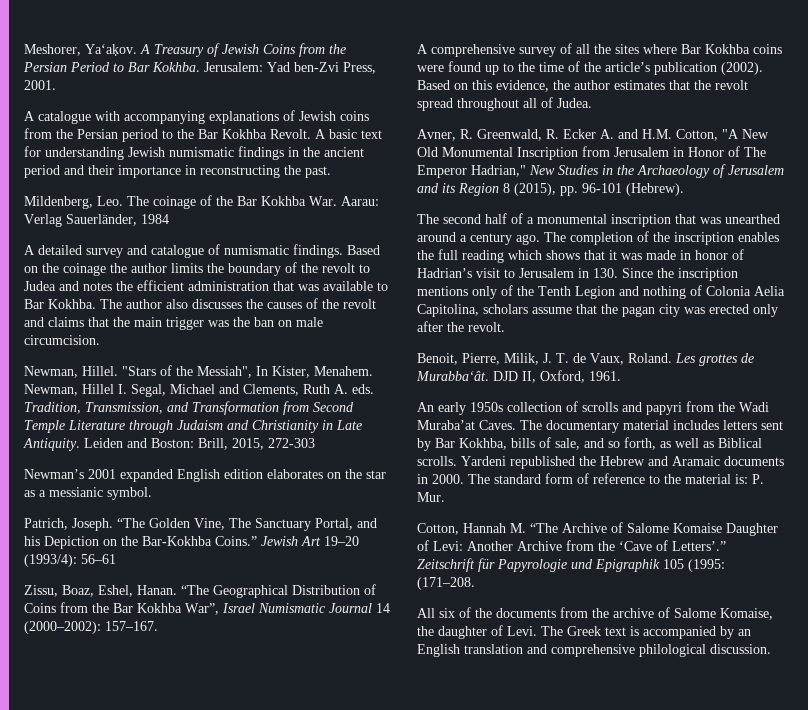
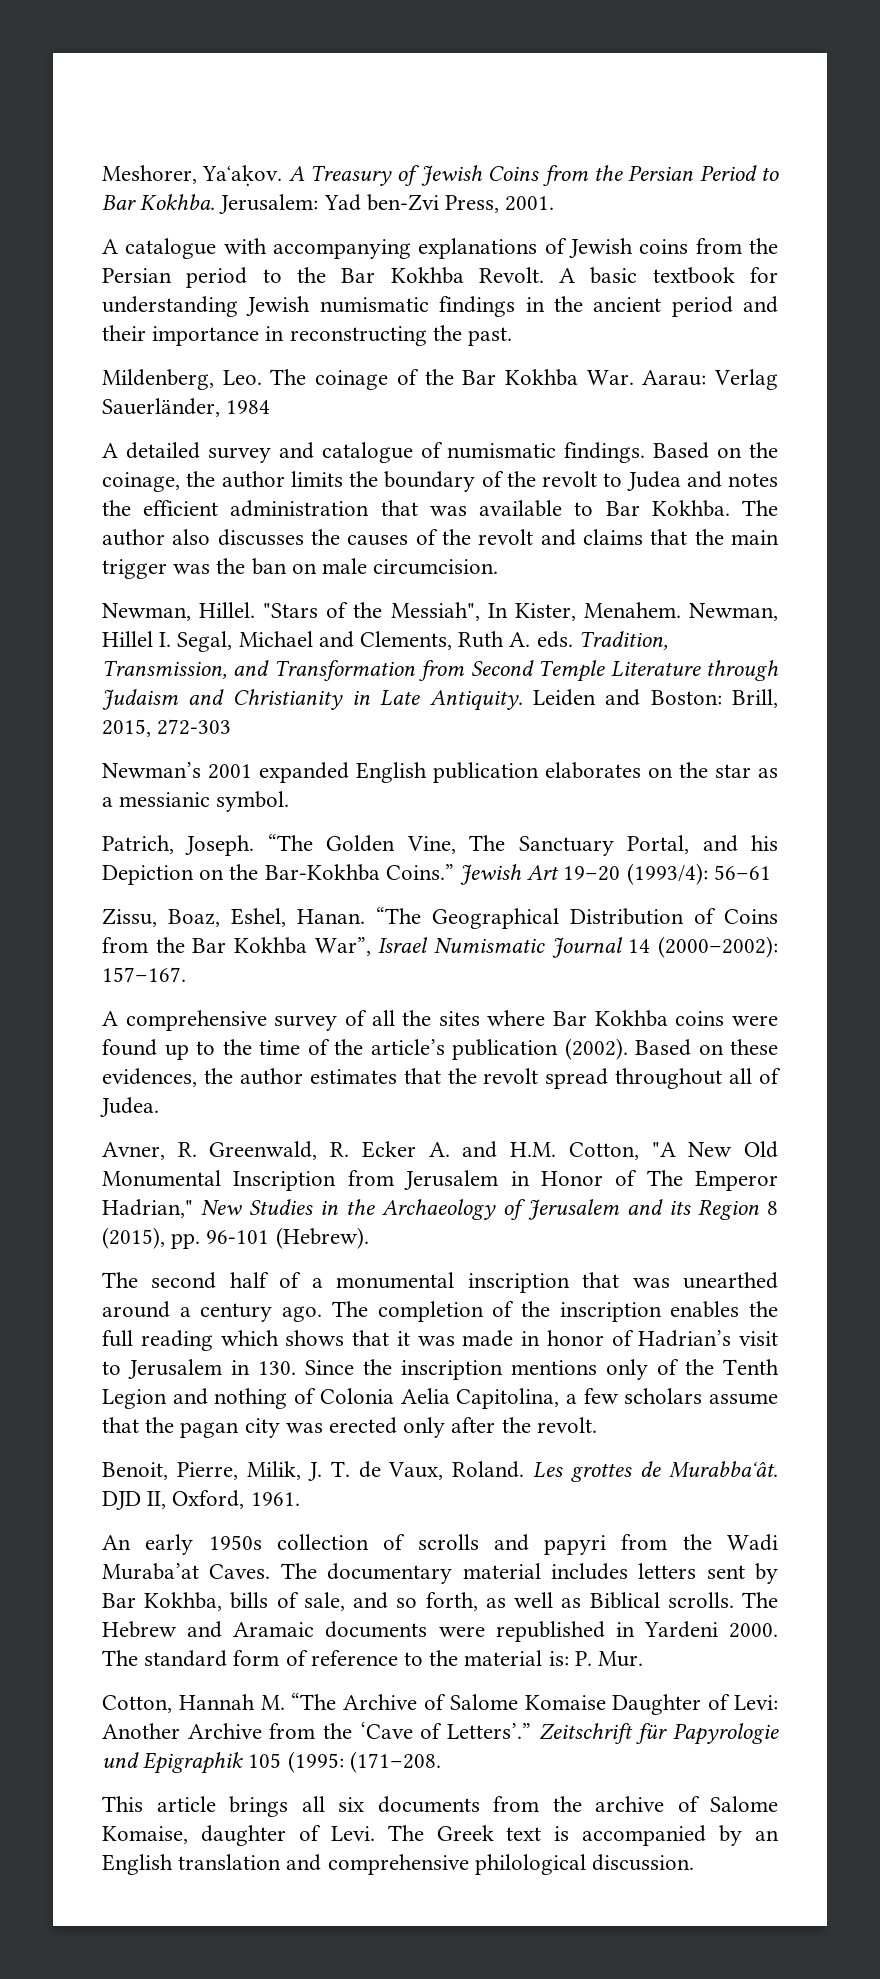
- A basic text for understanding Jewish numismatic findings in the ancient period and their importance in reconstructing the past.
+ A basic textbook for understanding Jewish numismatic findings in the ancient period and their importance in reconstructing the past.
- Based on the coinage the author limits the boundary of the revolt to Judea and notes the efficient administration that was available to Bar Kokhba.
+ Based on the coinage, the author limits the boundary of the revolt to Judea and notes the efficient administration that was available to Bar Kokhba.
- Newman’s 2001 expanded English edition elaborates on the star as a messianic symbol.
+ Newman’s 2001 expanded English publication elaborates on the star as a messianic symbol.
- Based on this evidence, the author estimates that the revolt spread throughout all of Judea.
+ Based on these evidences, the author estimates that the revolt spread throughout all of Judea.
- The completion of the inscription enables the full reading which shows that it was made in honor of Hadrian’s visit to Jerusalem in 130. Since the inscription mentions only of the Tenth Legion and nothing of Colonia Aelia Capitolina, scholars assume that the pagan city was erected only after the revolt.
+ The completion of the inscription enables the full reading which shows that it was made in honor of Hadrian’s visit to Jerusalem in 130. Since the inscription mentions only of the Tenth Legion and nothing of Colonia Aelia Capitolina, a few scholars assume that the pagan city was erected only after the revolt.
- Yardeni republished the Hebrew and Aramaic documents in 2000.
+ The Hebrew and Aramaic documents were republished in Yardeni 2000.
- All six of the documents from the archive of Salome Komaise, the daughter of Levi.
+ This article brings all six documents from the archive of Salome Komaise, daughter of Levi.

